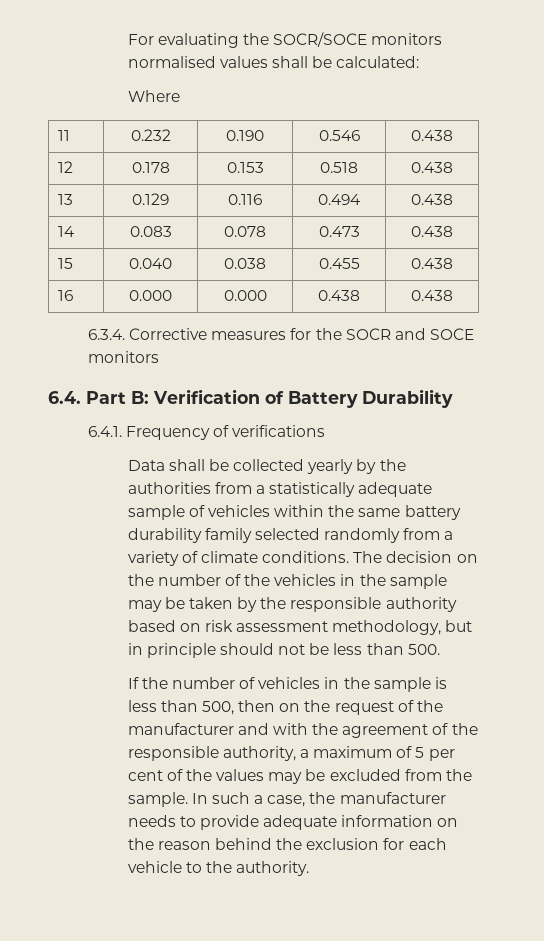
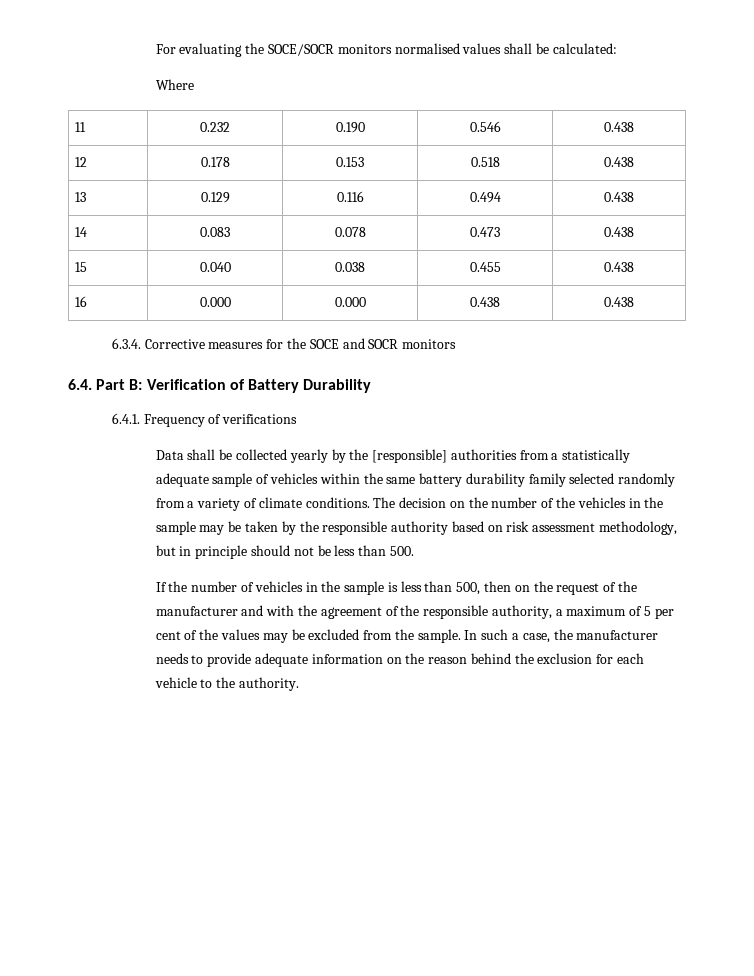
- For evaluating the SOCR/SOCE monitors normalised values shall be calculated:
+ For evaluating the SOCE/SOCR monitors normalised values shall be calculated:
- 6.3.4. Corrective measures for the SOCR and SOCE monitors
+ 6.3.4. Corrective measures for the SOCE and SOCR monitors
- Data shall be collected yearly by the authorities from a statistically adequate sample of vehicles within the same battery durability family selected randomly from a variety of climate conditions.
+ Data shall be collected yearly by the [responsible] authorities from a statistically adequate sample of vehicles within the same battery durability family selected randomly from a variety of climate conditions.

